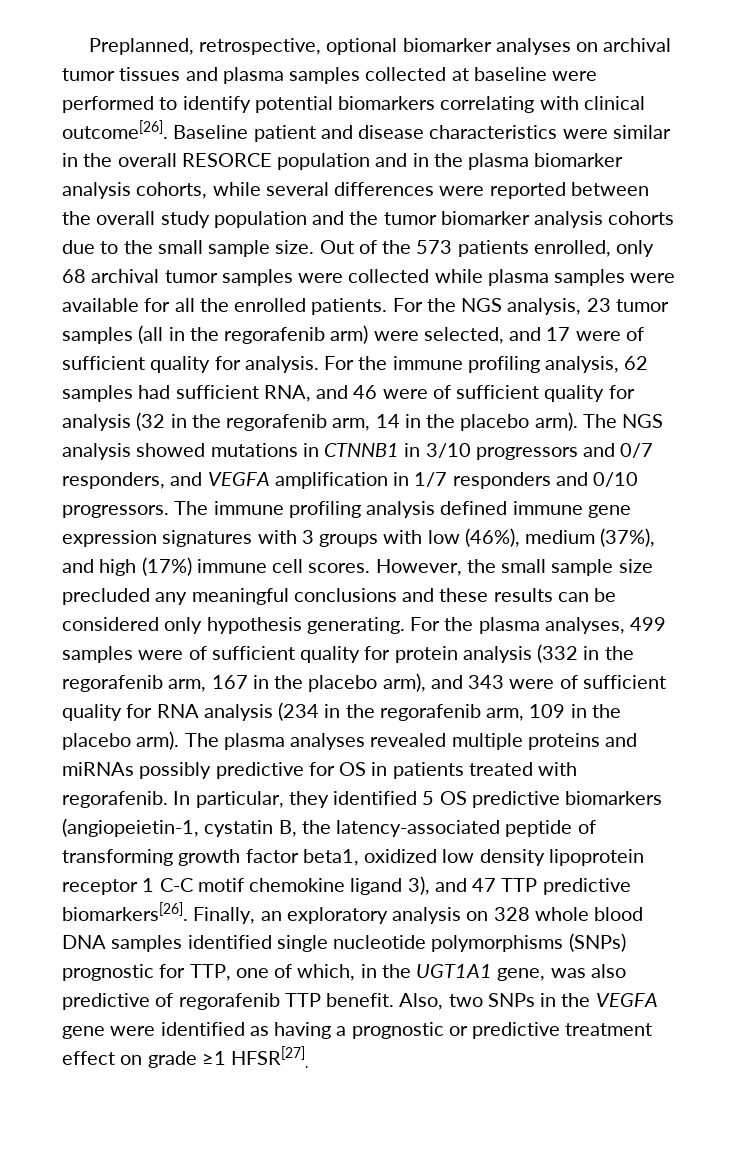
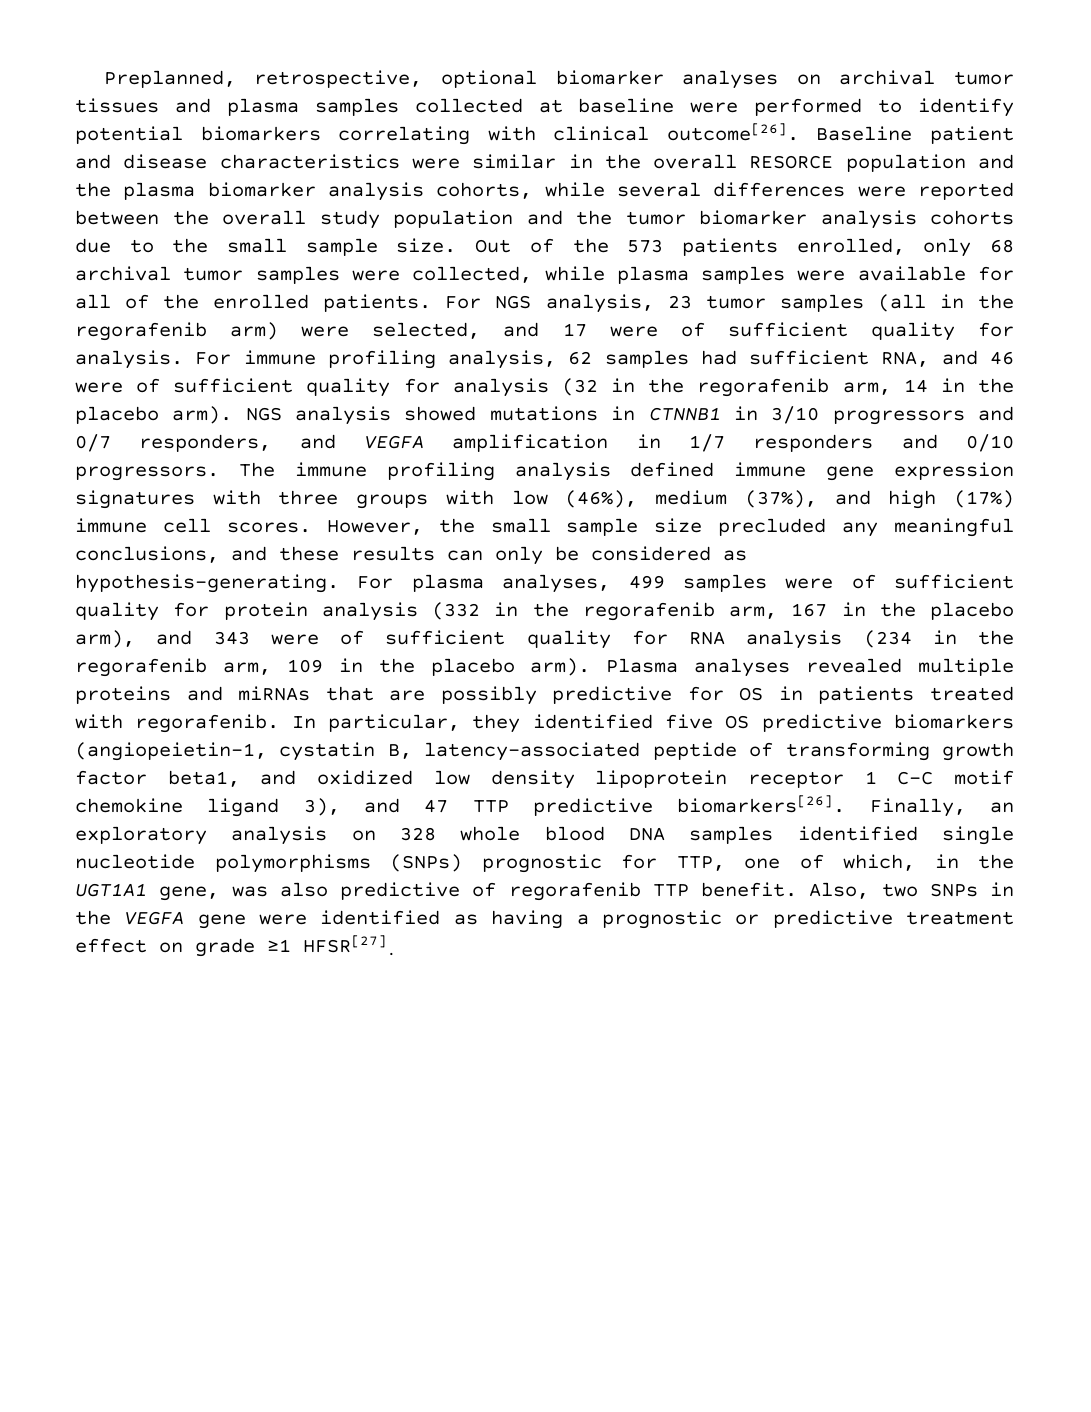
- Baseline patient and disease characteristics were similar in the overall RESORCE population and in the plasma biomarker analysis cohorts, while several differences were reported between the overall study population and the tumor biomarker analysis cohorts due to the small sample size.
+ Baseline patient and disease characteristics were similar in the overall RESORCE population and the plasma biomarker analysis cohorts, while several differences were reported between the overall study population and the tumor biomarker analysis cohorts due to the small sample size.
- Out of the 573 patients enrolled, only 68 archival tumor samples were collected while plasma samples were available for all the enrolled patients.
+ Out of the 573 patients enrolled, only 68 archival tumor samples were collected, while plasma samples were available for all of the enrolled patients.
- For the NGS analysis, 23 tumor samples (all in the regorafenib arm) were selected, and 17 were of sufficient quality for analysis.
+ For NGS analysis, 23 tumor samples (all in the regorafenib arm) were selected, and 17 were of sufficient quality for analysis.
- For the immune profiling analysis, 62 samples had sufficient RNA, and 46 were of sufficient quality for analysis (32 in the regorafenib arm, 14 in the placebo arm).
+ For immune profiling analysis, 62 samples had sufficient RNA, and 46 were of sufficient quality for analysis (32 in the regorafenib arm, 14 in the placebo arm).
- The NGS analysis showed mutations in CTNNB1 in 3/10 progressors and 0/7 responders, and VEGFA amplification in 1/7 responders and 0/10 progressors.
+ NGS analysis showed mutations in CTNNB1 in 3/10 progressors and 0/7 responders, and VEGFA amplification in 1/7 responders and 0/10 progressors.
- The immune profiling analysis defined immune gene expression signatures with 3 groups with low (46%), medium (37%), and high (17%) immune cell scores.
+ The immune profiling analysis defined immune gene expression signatures with three groups with low (46%), medium (37%), and high (17%) immune cell scores.
- However, the small sample size precluded any meaningful conclusions and these results can be considered only hypothesis generating. For the plasma analyses, 499 samples were of sufficient quality for protein analysis (332 in the regorafenib arm, 167 in the placebo arm), and 343 were of sufficient quality for RNA analysis (234 in the regorafenib arm, 109 in the placebo arm).
+ However, the small sample size precluded any meaningful conclusions, and these results can only be considered as hypothesis-generating. For plasma analyses, 499 samples were of sufficient quality for protein analysis (332 in the regorafenib arm, 167 in the placebo arm), and 343 were of sufficient quality for RNA analysis (234 in the regorafenib arm, 109 in the placebo arm).
- The plasma analyses revealed multiple proteins and miRNAs possibly predictive for OS in patients treated with regorafenib.
+ Plasma analyses revealed multiple proteins and miRNAs that are possibly predictive for OS in patients treated with regorafenib.
- In particular, they identified 5 OS predictive biomarkers (angiopeietin-1, cystatin B, the latency-associated peptide of transforming growth factor beta1, oxidized low density lipoprotein receptor 1 C-C motif chemokine ligand 3), and 47 TTP predictive biomarkers[26].
+ In particular, they identified five OS predictive biomarkers (angiopeietin-1, cystatin B, latency-associated peptide of transforming growth factor beta1, and oxidized low density lipoprotein receptor 1 C-C motif chemokine ligand 3), and 47 TTP predictive biomarkers[26].

